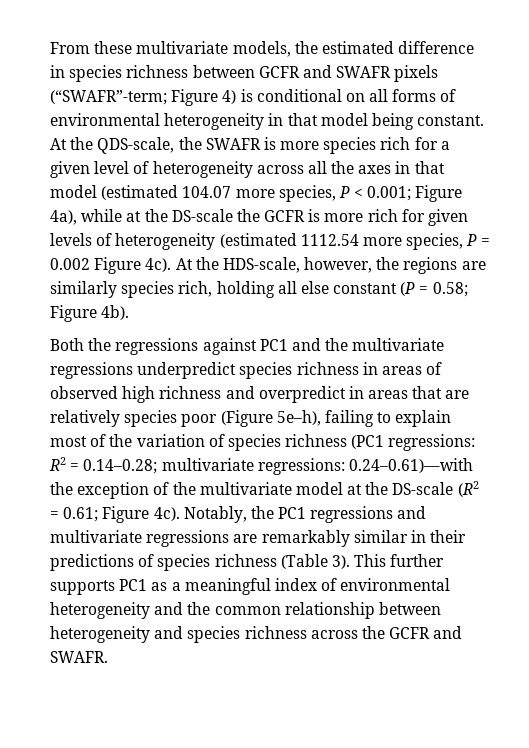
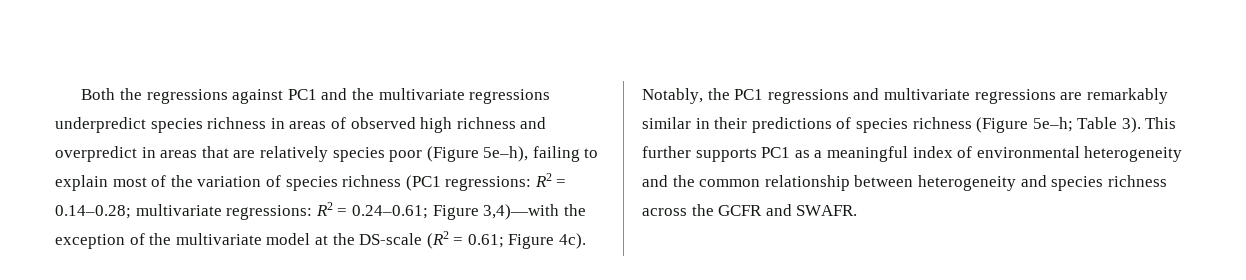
- From these multivariate models, the estimated difference in species richness between GCFR and SWAFR pixels (“SWAFR”-term; Figure 4) is conditional on all forms of environmental heterogeneity in that model being constant. At the QDS-scale, the SWAFR is more species rich for a given level of heterogeneity across all the axes in that model (estimated 104.07 more species, P < 0.001; Figure 4a), while at the DS-scale the GCFR is more rich for given levels of heterogeneity (estimated 1112.54 more species, P = 0.002 Figure 4c). At the HDS-scale, however, the regions are similarly species rich, holding all else constant (P = 0.58; Figure 4b).
- Both the regressions against PC1 and the multivariate regressions underpredict species richness in areas of observed high richness and overpredict in areas that are relatively species poor (Figure 5e–h), failing to explain most of the variation of species richness (PC1 regressions: R2 = 0.14–0.28; multivariate regressions: 0.24–0.61)—with the exception of the multivariate model at the DS-scale (R2 = 0.61; Figure 4c).
+ Both the regressions against PC1 and the multivariate regressions underpredict species richness in areas of observed high richness and overpredict in areas that are relatively species poor (Figure 5e–h), failing to explain most of the variation of species richness (PC1 regressions: R2 = 0.14–0.28; multivariate regressions: R2 = 0.24–0.61; Figure 3,4)—with the exception of the multivariate model at the DS-scale (R2 = 0.61; Figure 4c).
- Notably, the PC1 regressions and multivariate regressions are remarkably similar in their predictions of species richness (Table 3).
+ Notably, the PC1 regressions and multivariate regressions are remarkably similar in their predictions of species richness (Figure 5e–h; Table 3).

